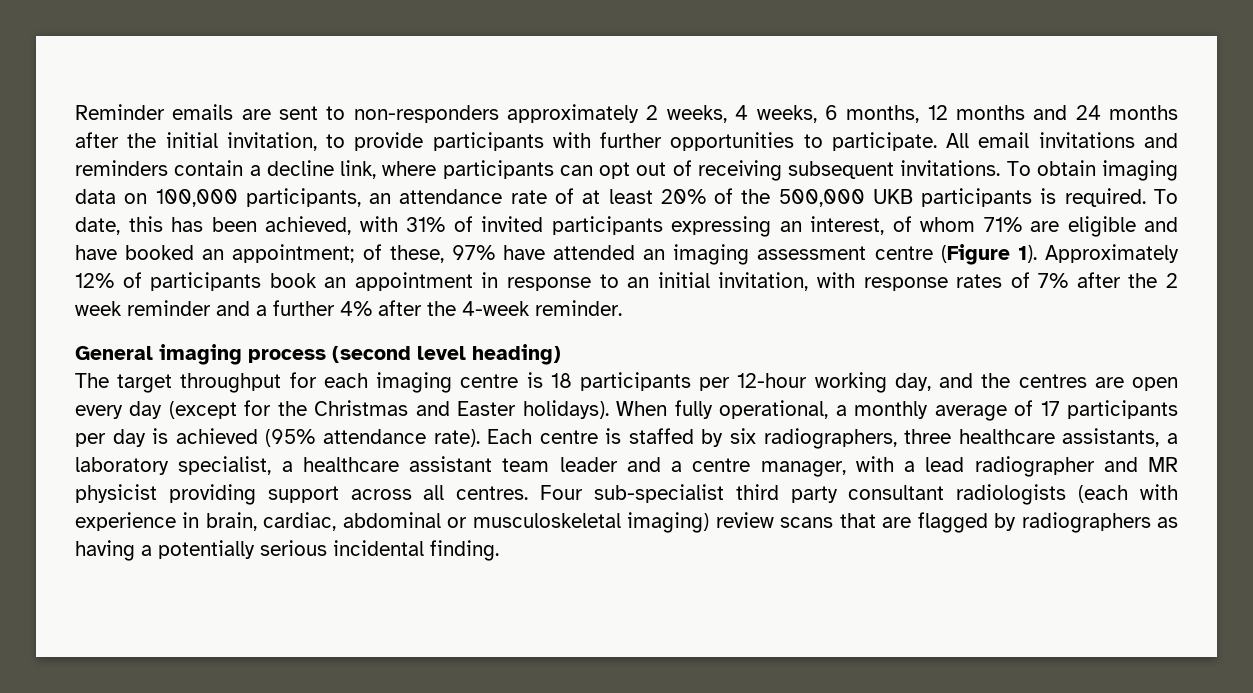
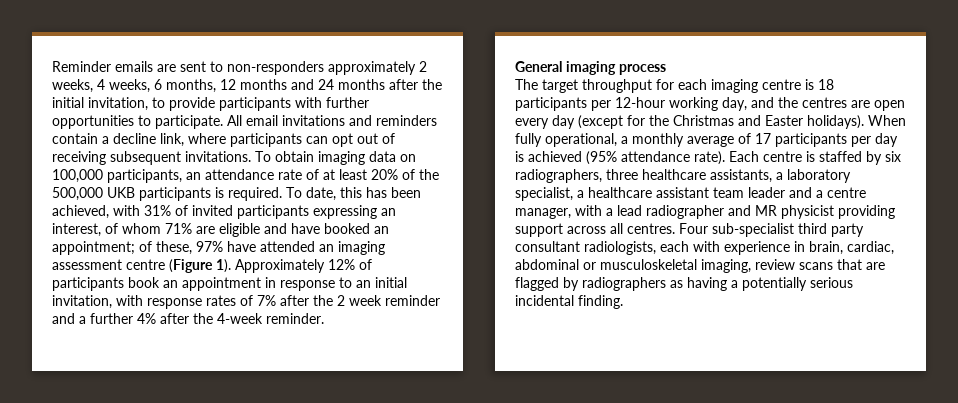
- General imaging process (second level heading)
+ General imaging process
- Four sub-specialist third party consultant radiologists (each with experience in brain, cardiac, abdominal or musculoskeletal imaging) review scans that are flagged by radiographers as having a potentially serious incidental finding.
+ Four sub-specialist third party consultant radiologists, each with experience in brain, cardiac, abdominal or musculoskeletal imaging, review scans that are flagged by radiographers as having a potentially serious incidental finding.

